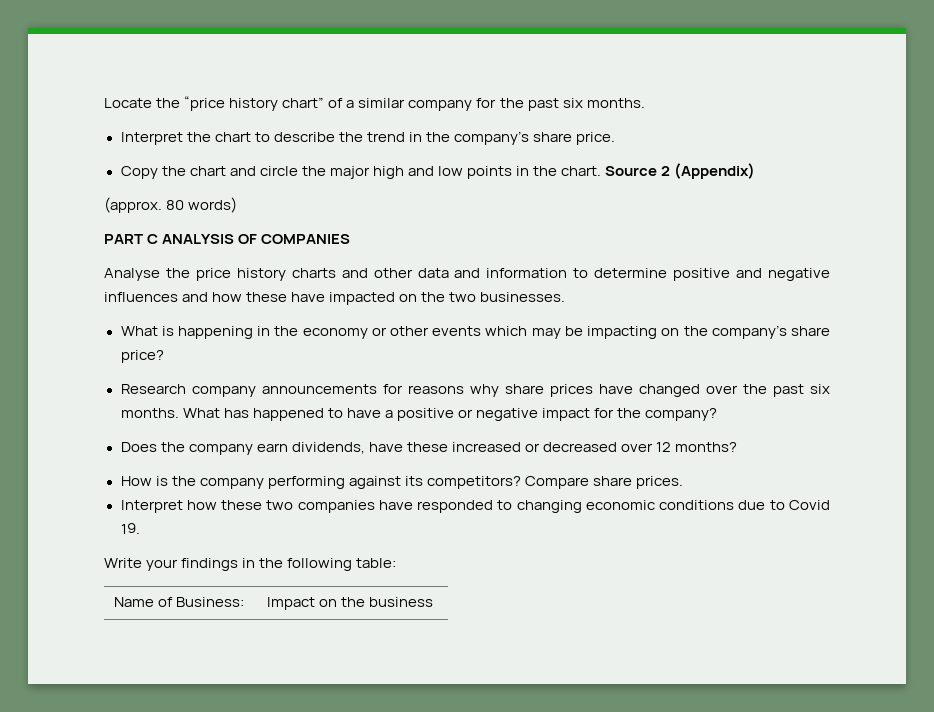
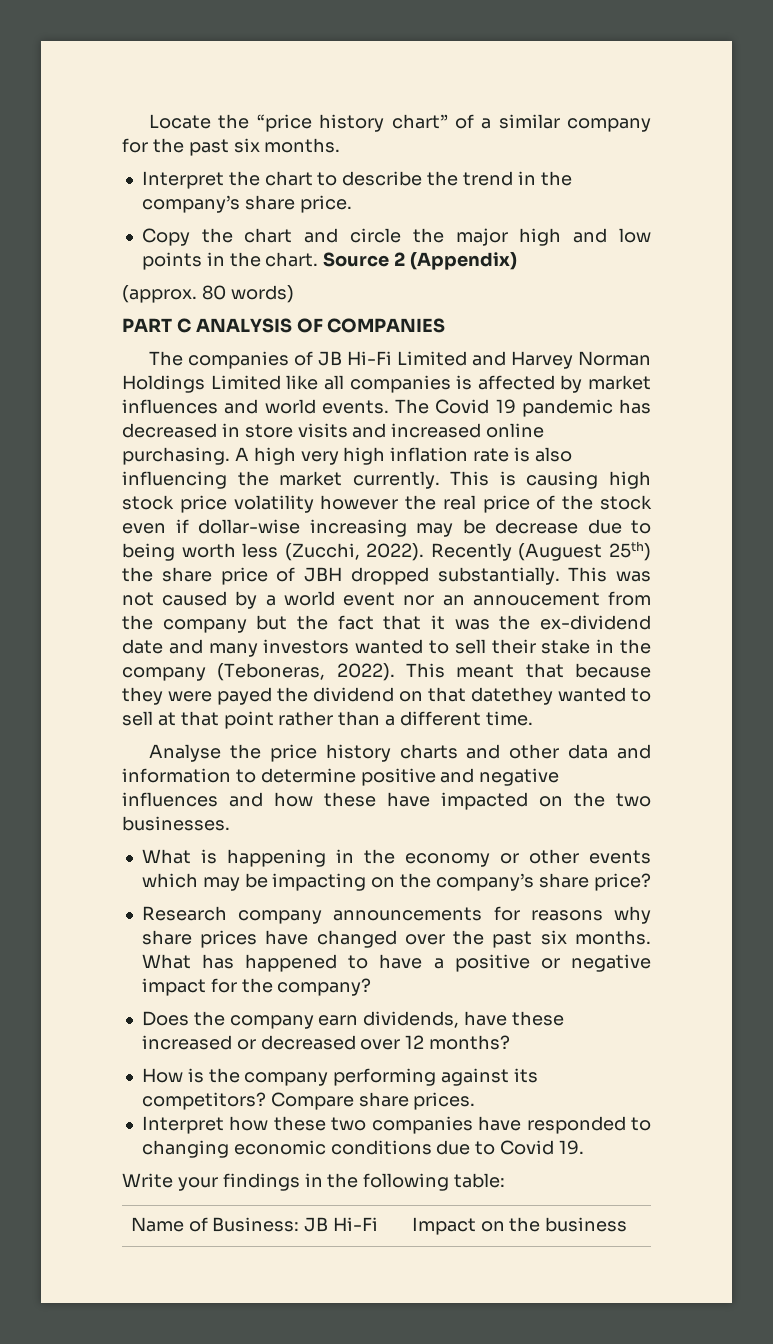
+ The companies of JB Hi-Fi Limited and Harvey Norman Holdings Limited like all companies is affected by market influences and world events. The Covid 19 pandemic has decreased in store visits and increased online purchasing. A high very high inflation rate is also influencing the market currently. This is causing high stock price volatility however the real price of the stock even if dollar-wise increasing may be decrease due to being worth less (Zucchi, 2022). Recently (Auguest 25th) the share price of JBH dropped substantially. This was not caused by a world event nor an annoucement from the company but the fact that it was the ex-dividend date and many investors wanted to sell their stake in the company (Teboneras, 2022). This meant that because they were payed the dividend on that datethey wanted to sell at that point rather than a different time.
- Name of Business: | Impact on the business
+ Name of Business: JB Hi-Fi | Impact on the business

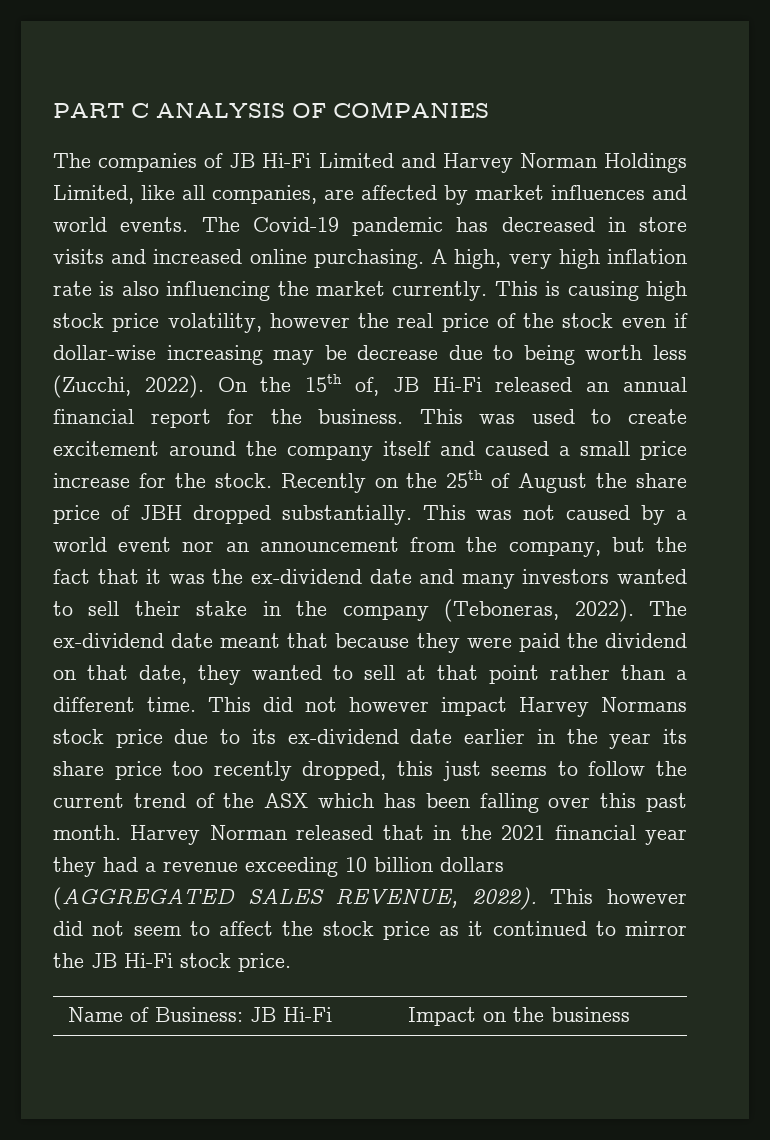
- Locate the “price history chart” of a similar company for the past six months.
- Interpret the chart to describe the trend in the company’s share price.
- Copy the chart and circle the major high and low points in the chart. Source 2 (Appendix)
- (approx. 80 words)
- The companies of JB Hi-Fi Limited and Harvey Norman Holdings Limited like all companies is affected by market influences and world events.
+ The companies of JB Hi-Fi Limited and Harvey Norman Holdings Limited, like all companies, are affected by market influences and world events.
- The Covid 19 pandemic has decreased in store visits and increased online purchasing.
+ The Covid-19 pandemic has decreased in store visits and increased online purchasing.
- A high very high inflation rate is also influencing the market currently.
+ A high, very high inflation rate is also influencing the market currently.
- This is causing high stock price volatility however the real price of the stock even if dollar-wise increasing may be decrease due to being worth less (Zucchi, 2022).
+ This is causing high stock price volatility, however the real price of the stock even if dollar-wise increasing may be decrease due to being worth less (Zucchi, 2022).
- Recently (Auguest 25th) the share price of JBH dropped substantially.
+ On the 15th of, JB Hi-Fi released an annual financial report for the business. This was used to create excitement around the company itself and caused a small price increase for the stock. Recently on the 25th of August the share price of JBH dropped substantially.
- This was not caused by a world event nor an annoucement from the company but the fact that it was the ex-dividend date and many investors wanted to sell their stake in the company (Teboneras, 2022).
+ This was not caused by a world event nor an announcement from the company, but the fact that it was the ex-dividend date and many investors wanted to sell their stake in the company (Teboneras, 2022).
- This meant that because they were payed the dividend on that datethey wanted to sell at that point rather than a different time.
- Analyse the price history charts and other data and information to determine positive and negative influences and how these have impacted on the two businesses.
- What is happening in the economy or other events which may be impacting on the company’s share price?
- Research company announcements for reasons why share prices have changed over the past six months. What has happened to have a positive or negative impact for the company?
- Does the company earn dividends, have these increased or decreased over 12 months?
- How is the company performing against its competitors? Compare share prices.
- Interpret how these two companies have responded to changing economic conditions due to Covid 19.
- Write your findings in the following table:
+ The ex-dividend date meant that because they were paid the dividend on that date, they wanted to sell at that point rather than a different time. This did not however impact Harvey Normans stock price due to its ex-dividend date earlier in the year its share price too recently dropped, this just seems to follow the current trend of the ASX which has been falling over this past month. Harvey Norman released that in the 2021 financial year they had a revenue exceeding 10 billion dollars (AGGREGATED SALES REVENUE, 2022). This however did not seem to affect the stock price as it continued to mirror the JB Hi-Fi stock price.

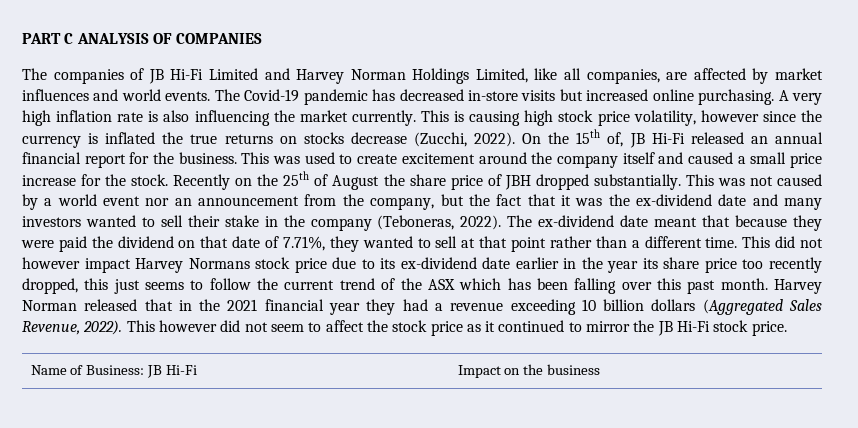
- The Covid-19 pandemic has decreased in store visits and increased online purchasing.
+ The Covid-19 pandemic has decreased in-store visits but increased online purchasing.
- A high, very high inflation rate is also influencing the market currently.
+ A very high inflation rate is also influencing the market currently.
- This is causing high stock price volatility, however the real price of the stock even if dollar-wise increasing may be decrease due to being worth less (Zucchi, 2022).
+ This is causing high stock price volatility, however since the currency is inflated the true returns on stocks decrease (Zucchi, 2022).
- The ex-dividend date meant that because they were paid the dividend on that date, they wanted to sell at that point rather than a different time.
+ The ex-dividend date meant that because they were paid the dividend on that date of 7.71%, they wanted to sell at that point rather than a different time.
- Harvey Norman released that in the 2021 financial year they had a revenue exceeding 10 billion dollars (AGGREGATED SALES REVENUE, 2022).
+ Harvey Norman released that in the 2021 financial year they had a revenue exceeding 10 billion dollars (Aggregated Sales Revenue, 2022).

